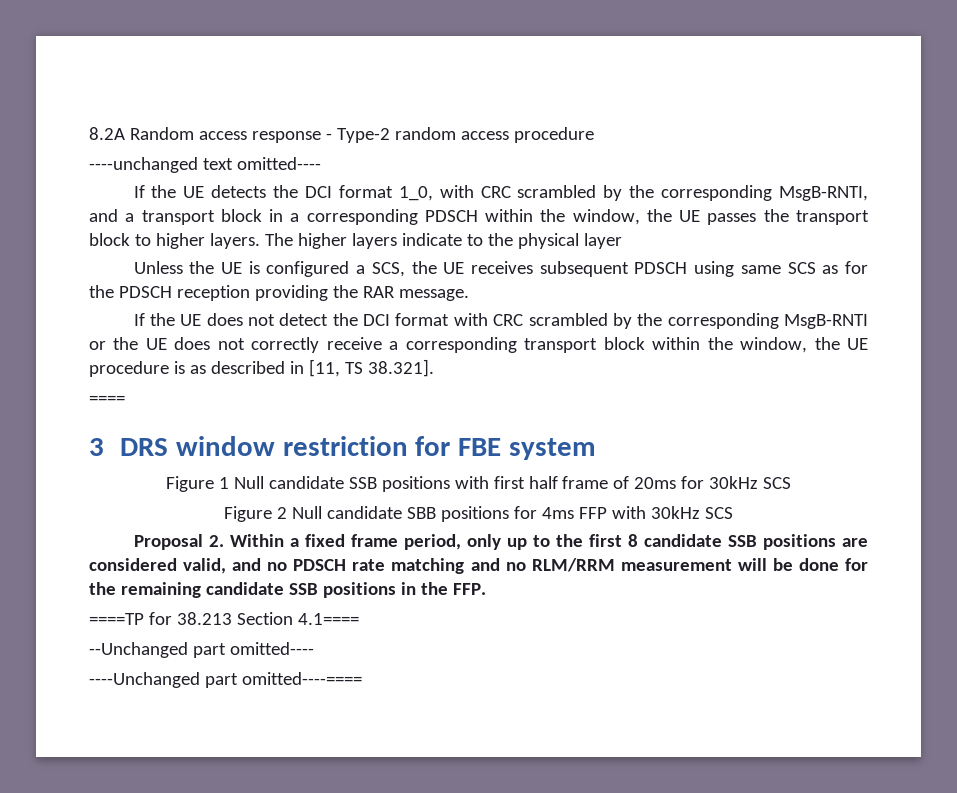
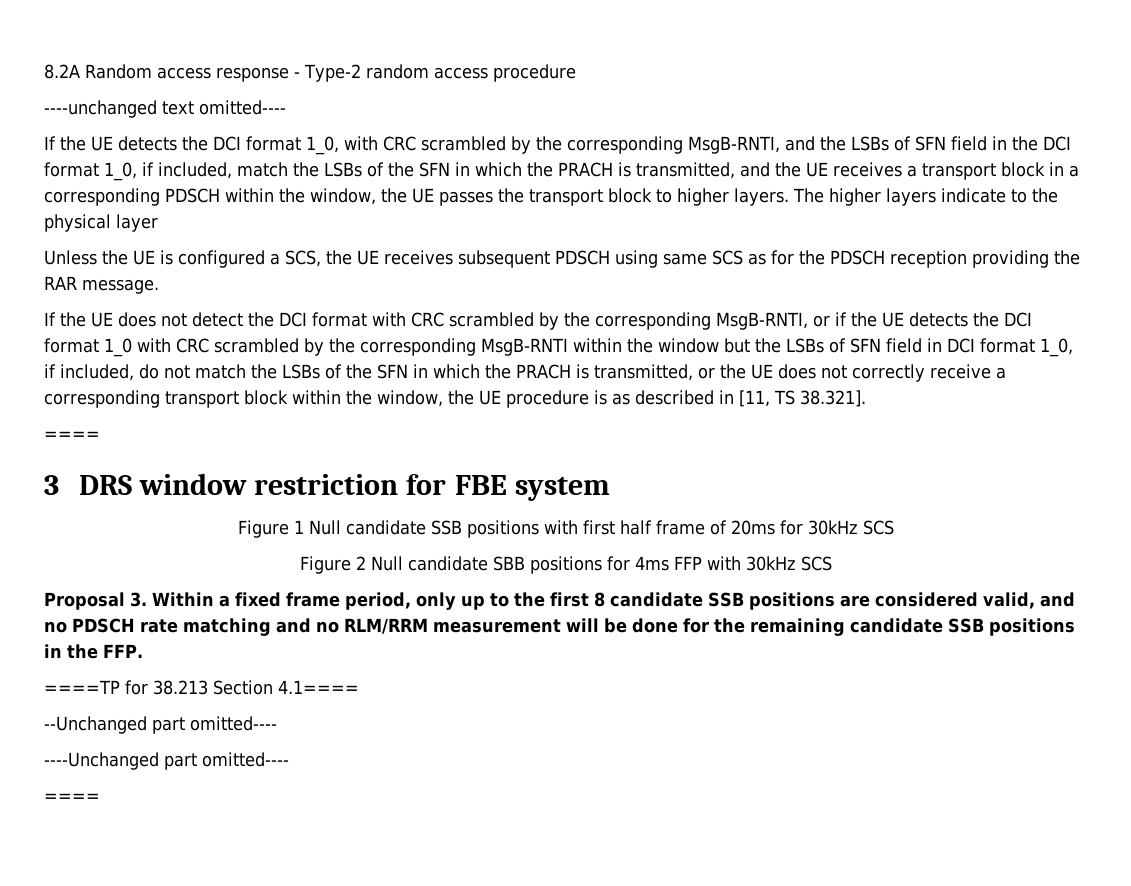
- If the UE detects the DCI format 1_0, with CRC scrambled by the corresponding MsgB-RNTI, and a transport block in a corresponding PDSCH within the window, the UE passes the transport block to higher layers.
+ If the UE detects the DCI format 1_0, with CRC scrambled by the corresponding MsgB-RNTI, and the LSBs of SFN field in the DCI format 1_0, if included, match the LSBs of the SFN in which the PRACH is transmitted, and the UE receives a transport block in a corresponding PDSCH within the window, the UE passes the transport block to higher layers.
- If the UE does not detect the DCI format with CRC scrambled by the corresponding MsgB-RNTI or the UE does not correctly receive a corresponding transport block within the window, the UE procedure is as described in [11, TS 38.321].
+ If the UE does not detect the DCI format with CRC scrambled by the corresponding MsgB-RNTI, or if the UE detects the DCI format 1_0 with CRC scrambled by the corresponding MsgB-RNTI within the window but the LSBs of SFN field in DCI format 1_0, if included, do not match the LSBs of the SFN in which the PRACH is transmitted, or the UE does not correctly receive a corresponding transport block within the window, the UE procedure is as described in [11, TS 38.321].
- Proposal 2. Within a fixed frame period, only up to the first 8 candidate SSB positions are considered valid, and no PDSCH rate matching and no RLM/RRM measurement will be done for the remaining candidate SSB positions in the FFP.
+ Proposal 3. Within a fixed frame period, only up to the first 8 candidate SSB positions are considered valid, and no PDSCH rate matching and no RLM/RRM measurement will be done for the remaining candidate SSB positions in the FFP.
- ----Unchanged part omitted----====
+ ----Unchanged part omitted----
+ ====

